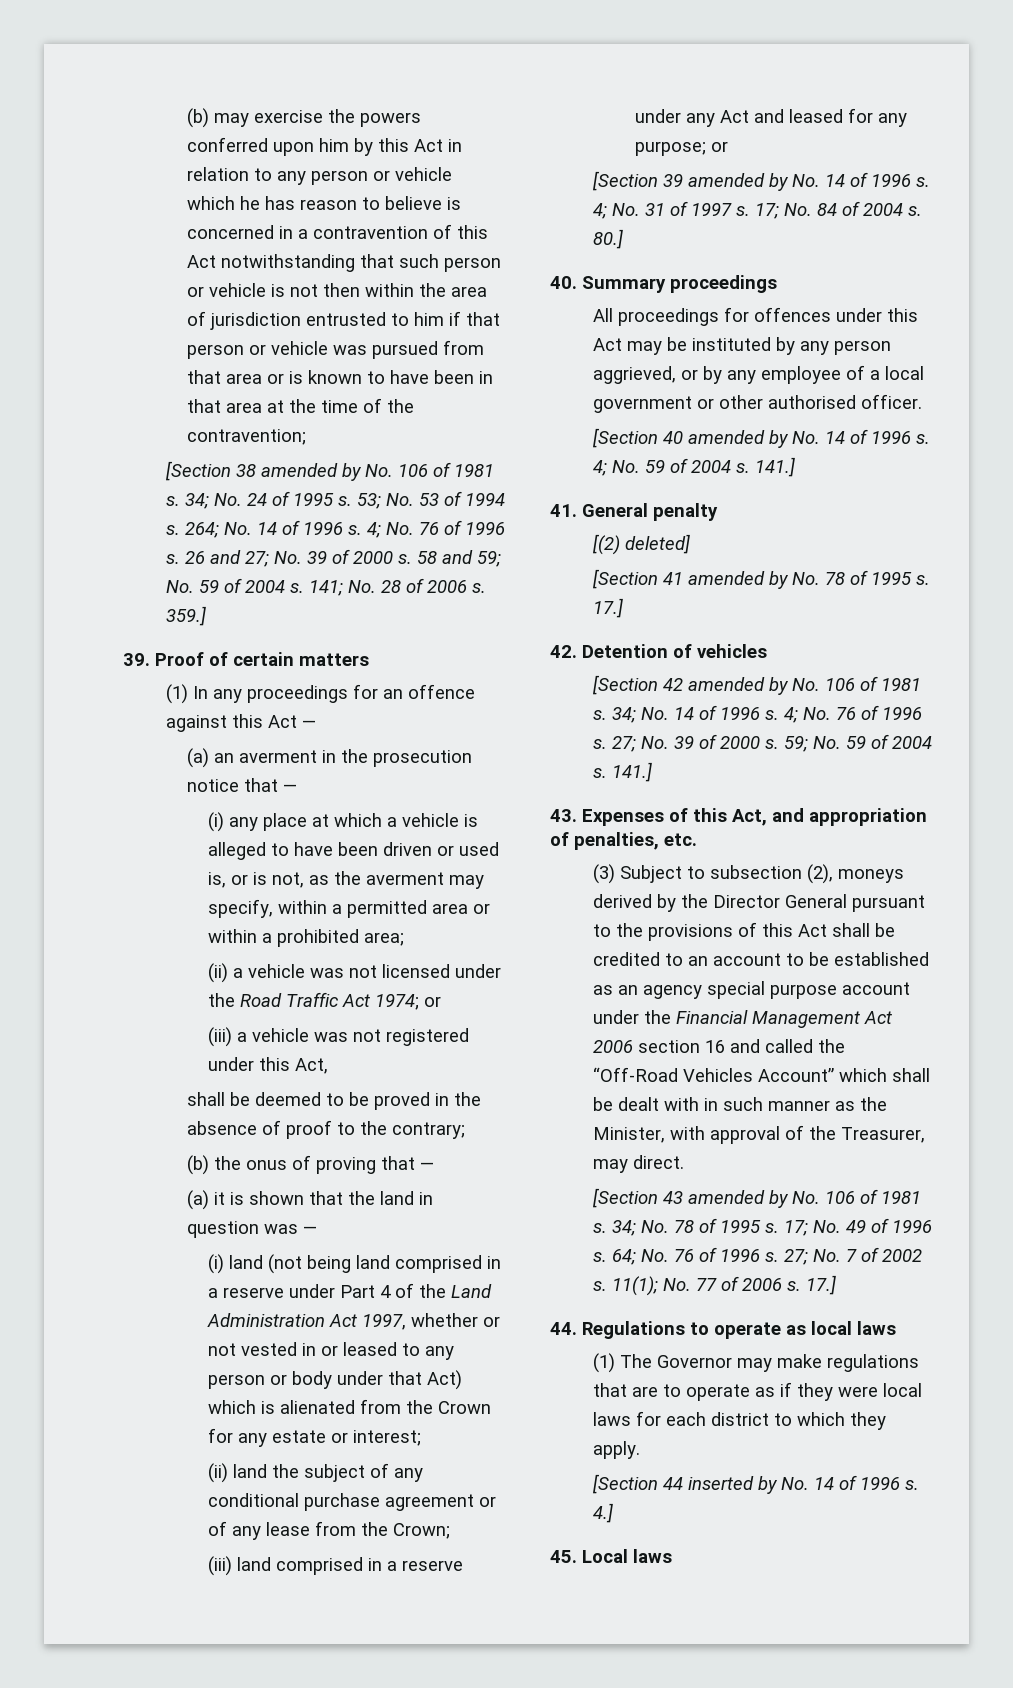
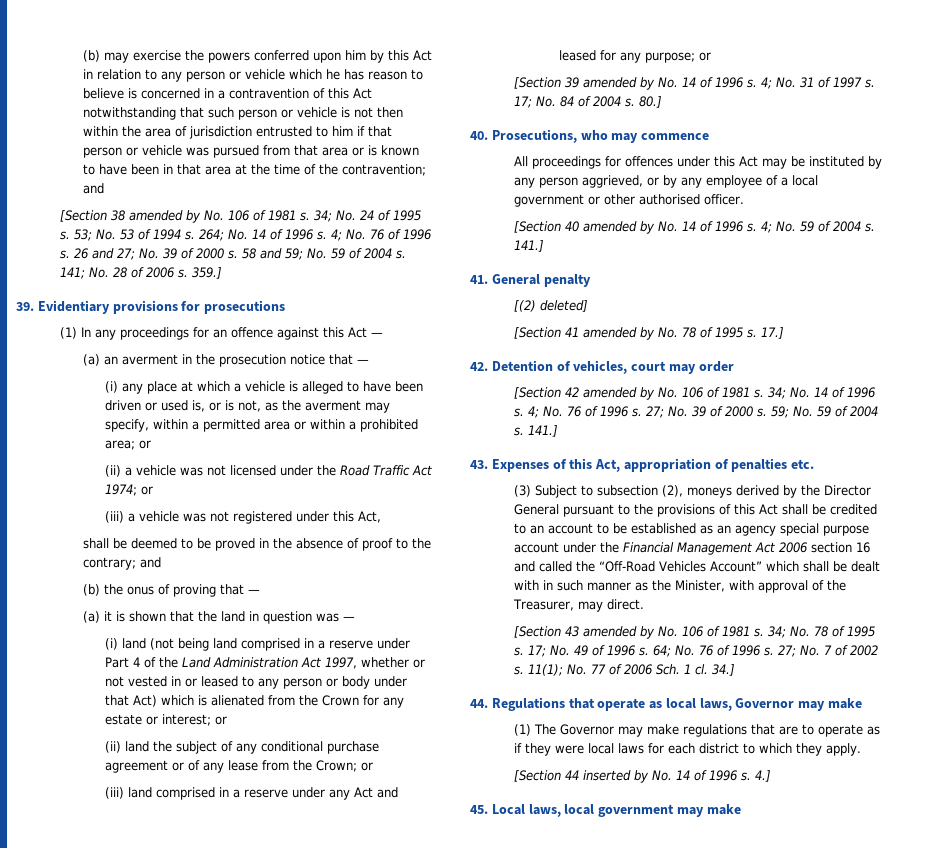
- (b) may exercise the powers conferred upon him by this Act in relation to any person or vehicle which he has reason to believe is concerned in a contravention of this Act notwithstanding that such person or vehicle is not then within the area of jurisdiction entrusted to him if that person or vehicle was pursued from that area or is known to have been in that area at the time of the contravention;
+ (b) may exercise the powers conferred upon him by this Act in relation to any person or vehicle which he has reason to believe is concerned in a contravention of this Act notwithstanding that such person or vehicle is not then within the area of jurisdiction entrusted to him if that person or vehicle was pursued from that area or is known to have been in that area at the time of the contravention; and
- 39. Proof of certain matters
+ 39. Evidentiary provisions for prosecutions
- (i) any place at which a vehicle is alleged to have been driven or used is, or is not, as the averment may specify, within a permitted area or within a prohibited area;
+ (i) any place at which a vehicle is alleged to have been driven or used is, or is not, as the averment may specify, within a permitted area or within a prohibited area; or
- shall be deemed to be proved in the absence of proof to the contrary;
+ shall be deemed to be proved in the absence of proof to the contrary; and
- (i) land (not being land comprised in a reserve under Part 4 of the Land Administration Act 1997, whether or not vested in or leased to any person or body under that Act) which is alienated from the Crown for any estate or interest;
+ (i) land (not being land comprised in a reserve under Part 4 of the Land Administration Act 1997, whether or not vested in or leased to any person or body under that Act) which is alienated from the Crown for any estate or interest; or
- (ii) land the subject of any conditional purchase agreement or of any lease from the Crown;
+ (ii) land the subject of any conditional purchase agreement or of any lease from the Crown; or
- 40. Summary proceedings
+ 40. Prosecutions, who may commence
- 42. Detention of vehicles
+ 42. Detention of vehicles, court may order
- 43. Expenses of this Act, and appropriation of penalties, etc.
+ 43. Expenses of this Act, appropriation of penalties etc.
- 11(1); No. 77 of 2006 s. 17.]
+ 11(1); No. 77 of 2006 Sch. 1 cl. 34.]
- 44. Regulations to operate as local laws
+ 44. Regulations that operate as local laws, Governor may make
- 45. Local laws
+ 45. Local laws, local government may make

